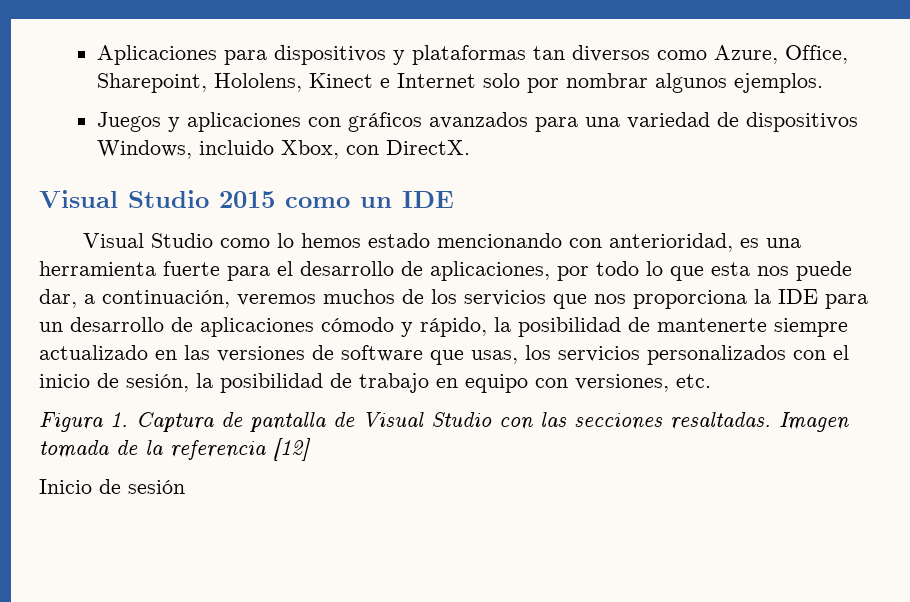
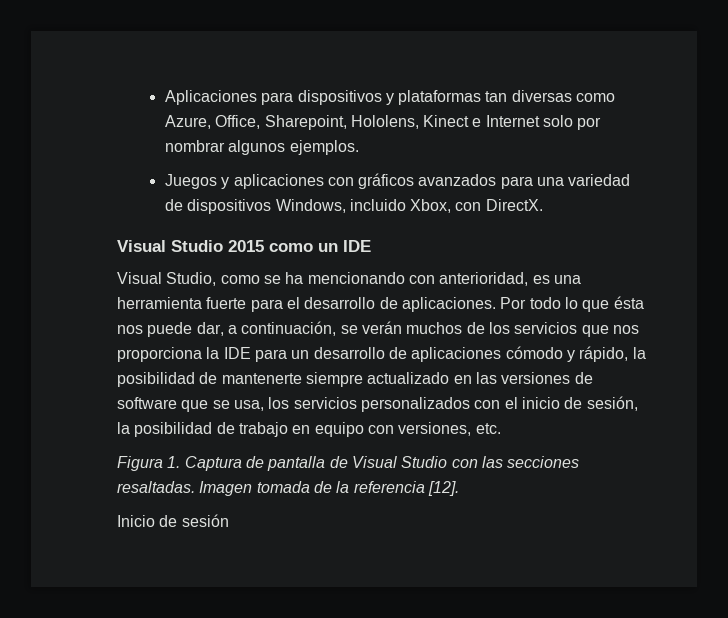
- Aplicaciones para dispositivos y plataformas tan diversos como Azure, Office, Sharepoint, Hololens, Kinect e Internet solo por nombrar algunos ejemplos.
+ Aplicaciones para dispositivos y plataformas tan diversas como Azure, Office, Sharepoint, Hololens, Kinect e Internet solo por nombrar algunos ejemplos.
- Visual Studio como lo hemos estado mencionando con anterioridad, es una herramienta fuerte para el desarrollo de aplicaciones, por todo lo que esta nos puede dar, a continuación, veremos muchos de los servicios que nos proporciona la IDE para un desarrollo de aplicaciones cómodo y rápido, la posibilidad de mantenerte siempre actualizado en las versiones de software que usas, los servicios personalizados con el inicio de sesión, la posibilidad de trabajo en equipo con versiones, etc.
+ Visual Studio, como se ha mencionando con anterioridad, es una herramienta fuerte para el desarrollo de aplicaciones. Por todo lo que ésta nos puede dar, a continuación, se verán muchos de los servicios que nos proporciona la IDE para un desarrollo de aplicaciones cómodo y rápido, la posibilidad de mantenerte siempre actualizado en las versiones de software que se usa, los servicios personalizados con el inicio de sesión, la posibilidad de trabajo en equipo con versiones, etc.
- Imagen tomada de la referencia [12]
+ Imagen tomada de la referencia [12].

